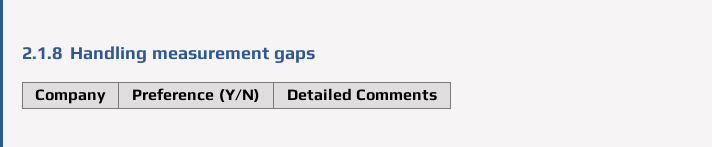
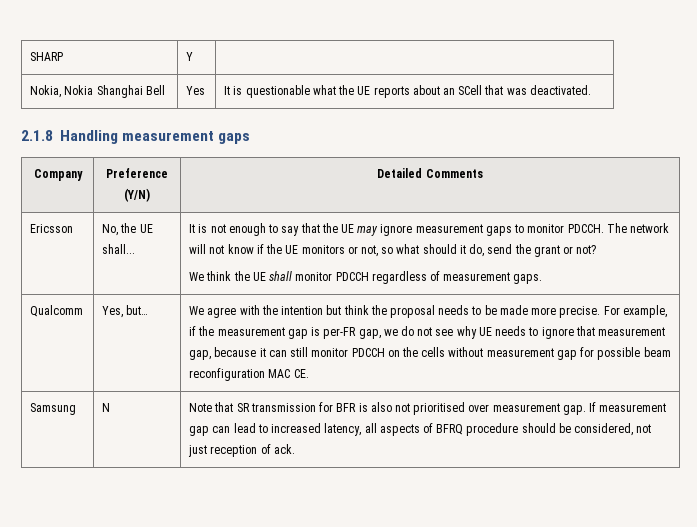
+ SHARP | Y |
+ Nokia, Nokia Shanghai Bell | Yes | It is questionable what the UE reports about an SCell that was deactivated.
+ Ericsson | No, the UE shall... | It is not enough to say that the UE may ignore measurement gaps to monitor PDCCH. The network will not know if the UE monitors or not, so what should it do, send the grant or not?
+ We think the UE shall monitor PDCCH regardless of measurement gaps.
+ Qualcomm | Yes, but… | We agree with the intention but think the proposal needs to be made more precise. For example, if the measurement gap is per-FR gap, we do not see why UE needs to ignore that measurement gap, because it can still monitor PDCCH on the cells without measurement gap for possible beam reconfiguration MAC CE.
+ Samsung | N | Note that SR transmission for BFR is also not prioritised over measurement gap. If measurement gap can lead to increased latency, all aspects of BFRQ procedure should be considered, not just reception of ack.

